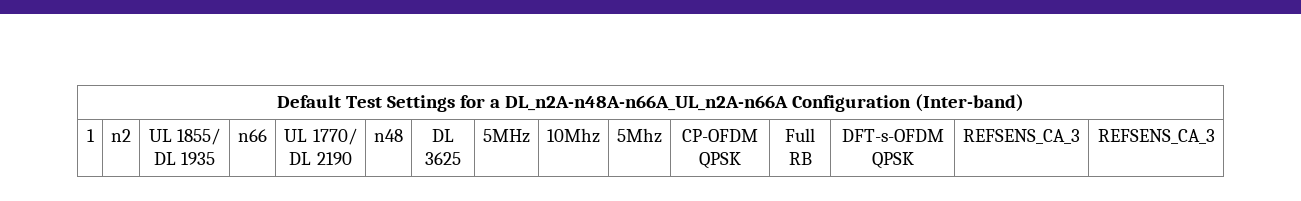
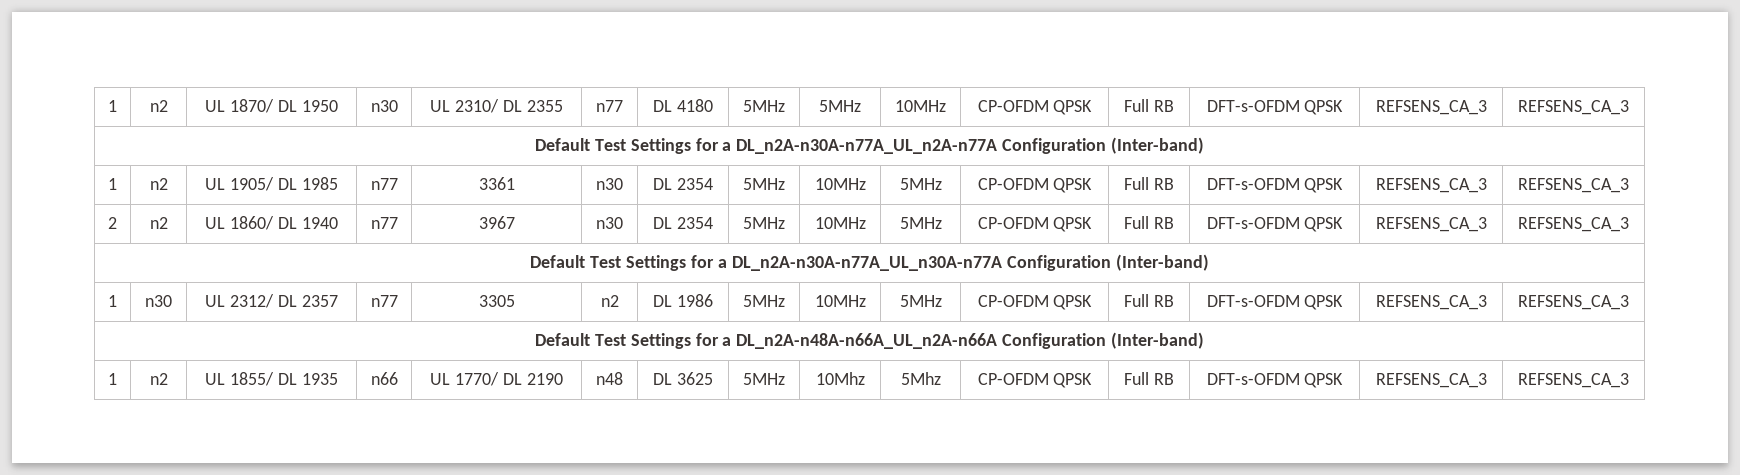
+ 1 | n2 | UL 1870/ DL 1950 | n30 | UL 2310/ DL 2355 | n77 | DL 4180 | 5MHz | 5MHz | 10MHz | CP-OFDM QPSK | Full RB | DFT-s-OFDM QPSK | REFSENS_CA_3 | REFSENS_CA_3
+ Default Test Settings for a DL_n2A-n30A-n77A_UL_n2A-n77A Configuration (Inter-band)
+ 1 | n2 | UL 1905/ DL 1985 | n77 | 3361 | n30 | DL 2354 | 5MHz | 10MHz | 5MHz | CP-OFDM QPSK | Full RB | DFT-s-OFDM QPSK | REFSENS_CA_3 | REFSENS_CA_3
+ 2 | n2 | UL 1860/ DL 1940 | n77 | 3967 | n30 | DL 2354 | 5MHz | 10MHz | 5MHz | CP-OFDM QPSK | Full RB | DFT-s-OFDM QPSK | REFSENS_CA_3 | REFSENS_CA_3
+ Default Test Settings for a DL_n2A-n30A-n77A_UL_n30A-n77A Configuration (Inter-band)
+ 1 | n30 | UL 2312/ DL 2357 | n77 | 3305 | n2 | DL 1986 | 5MHz | 10MHz | 5MHz | CP-OFDM QPSK | Full RB | DFT-s-OFDM QPSK | REFSENS_CA_3 | REFSENS_CA_3

